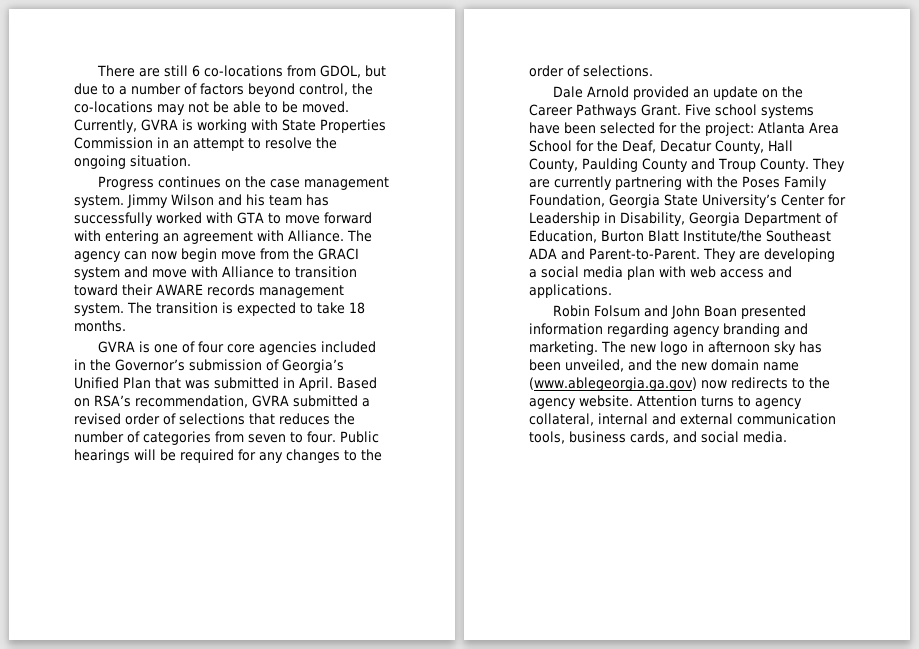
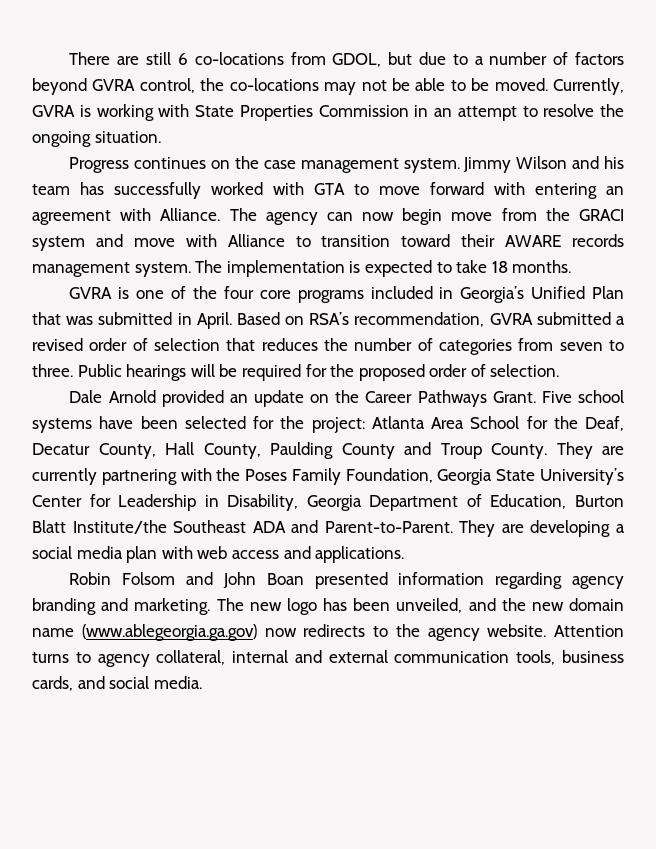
- There are still 6 co-locations from GDOL, but due to a number of factors beyond control, the co-locations may not be able to be moved.
+ There are still 6 co-locations from GDOL, but due to a number of factors beyond GVRA control, the co-locations may not be able to be moved.
- The transition is expected to take 18 months.
+ The implementation is expected to take 18 months.
- GVRA is one of four core agencies included in the Governor’s submission of Georgia’s Unified Plan that was submitted in April.
+ GVRA is one of the four core programs included in Georgia’s Unified Plan that was submitted in April.
- Based on RSA’s recommendation, GVRA submitted a revised order of selections that reduces the number of categories from seven to four.
+ Based on RSA’s recommendation, GVRA submitted a revised order of selection that reduces the number of categories from seven to three.
- Public hearings will be required for any changes to the order of selections.
+ Public hearings will be required for the proposed order of selection.
- Robin Folsum and John Boan presented information regarding agency branding and marketing.
+ Robin Folsom and John Boan presented information regarding agency branding and marketing.
- The new logo in afternoon sky has been unveiled, and the new domain name (www.ablegeorgia.ga.gov) now redirects to the agency website.
+ The new logo has been unveiled, and the new domain name (www.ablegeorgia.ga.gov) now redirects to the agency website.

